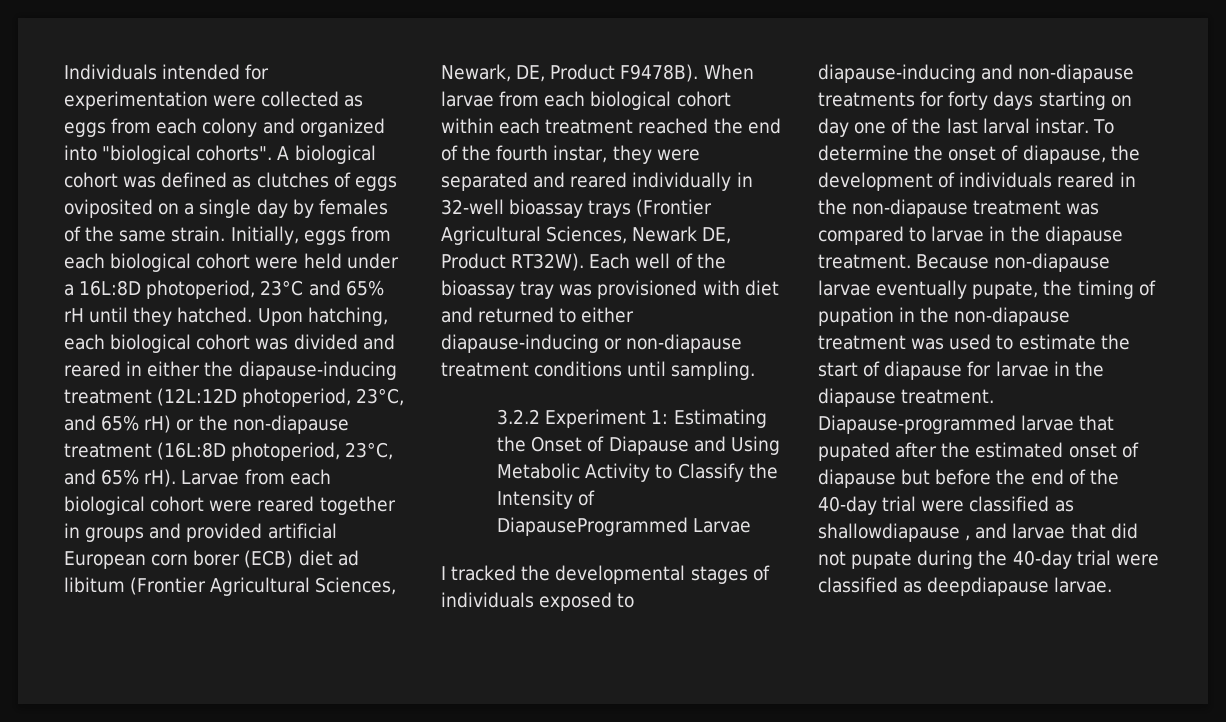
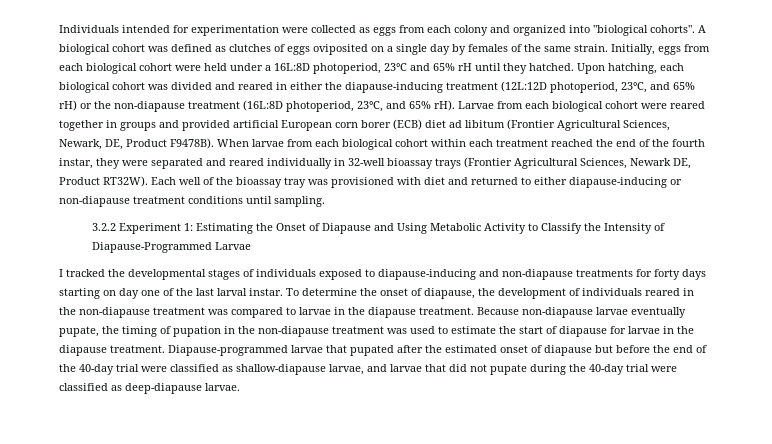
- 3.2.2 Experiment 1: Estimating the Onset of Diapause and Using Metabolic Activity to Classify the Intensity of DiapauseProgrammed Larvae
+ 3.2.2 Experiment 1: Estimating the Onset of Diapause and Using Metabolic Activity to Classify the Intensity of Diapause-Programmed Larvae
- Diapause-programmed larvae that pupated after the estimated onset of diapause but before the end of the 40-day trial were classified as shallowdiapause , and larvae that did not pupate during the 40-day trial were classified as deepdiapause larvae.
+ Diapause-programmed larvae that pupated after the estimated onset of diapause but before the end of the 40-day trial were classified as shallow-diapause larvae, and larvae that did not pupate during the 40-day trial were classified as deep-diapause larvae.

